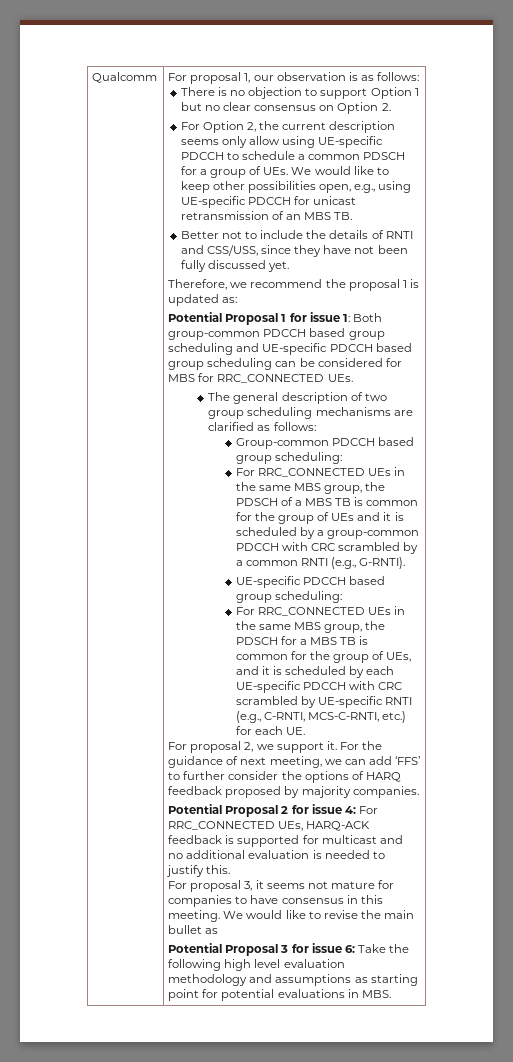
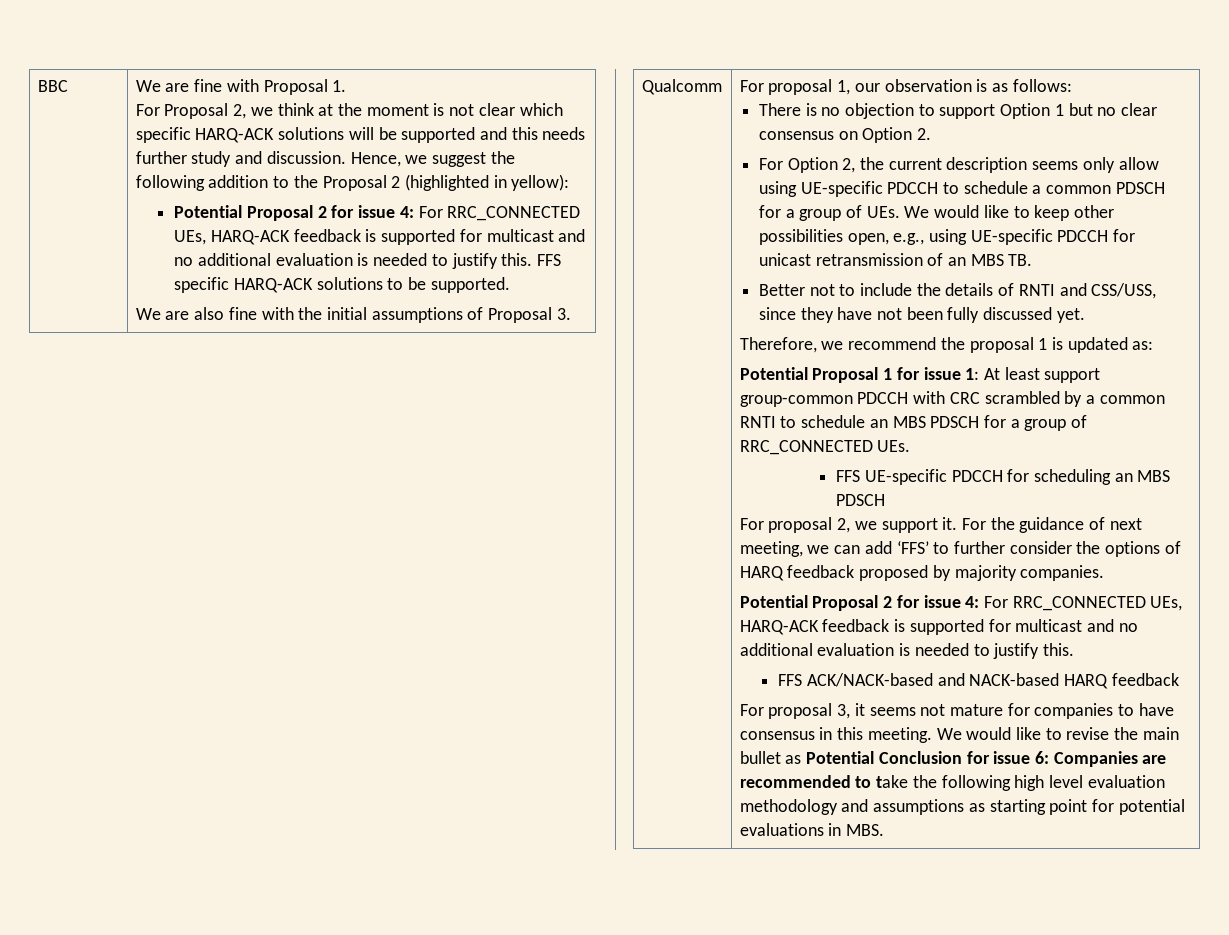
+ BBC | We are fine with Proposal 1.
+ For Proposal 2, we think at the moment is not clear which specific HARQ-ACK solutions will be supported and this needs further study and discussion. Hence, we suggest the following addition to the Proposal 2 (highlighted in yellow):
+ Potential Proposal 2 for issue 4: For RRC_CONNECTED UEs, HARQ-ACK feedback is supported for multicast and no additional evaluation is needed to justify this. FFS specific HARQ-ACK solutions to be supported.
+ We are also fine with the initial assumptions of Proposal 3.
- Potential Proposal 1 for issue 1: Both group-common PDCCH based group scheduling and UE-specific PDCCH based group scheduling can be considered for MBS for RRC_CONNECTED UEs.
- The general description of two group scheduling mechanisms are clarified as follows:
- Group-common PDCCH based group scheduling:
- For RRC_CONNECTED UEs in the same MBS group, the PDSCH of a MBS TB is common for the group of UEs and it is scheduled by a group-common PDCCH with CRC scrambled by a common RNTI (e.g., G-RNTI).
- UE-specific PDCCH based group scheduling:
- For RRC_CONNECTED UEs in the same MBS group, the PDSCH for a MBS TB is common for the group of UEs, and it is scheduled by each UE-specific PDCCH with CRC scrambled by UE-specific RNTI (e.g., C-RNTI, MCS-C-RNTI, etc.) for each UE.
+ Potential Proposal 1 for issue 1: At least support group-common PDCCH with CRC scrambled by a common RNTI to schedule an MBS PDSCH for a group of RRC_CONNECTED UEs.
+ FFS UE-specific PDCCH for scheduling an MBS PDSCH
+ FFS ACK/NACK-based and NACK-based HARQ feedback
- We would like to revise the main bullet as
- Potential Proposal 3 for issue 6: Take the following high level evaluation methodology and assumptions as starting point for potential evaluations in MBS.
+ We would like to revise the main bullet as Potential Conclusion for issue 6: Companies are recommended to take the following high level evaluation methodology and assumptions as starting point for potential evaluations in MBS.

